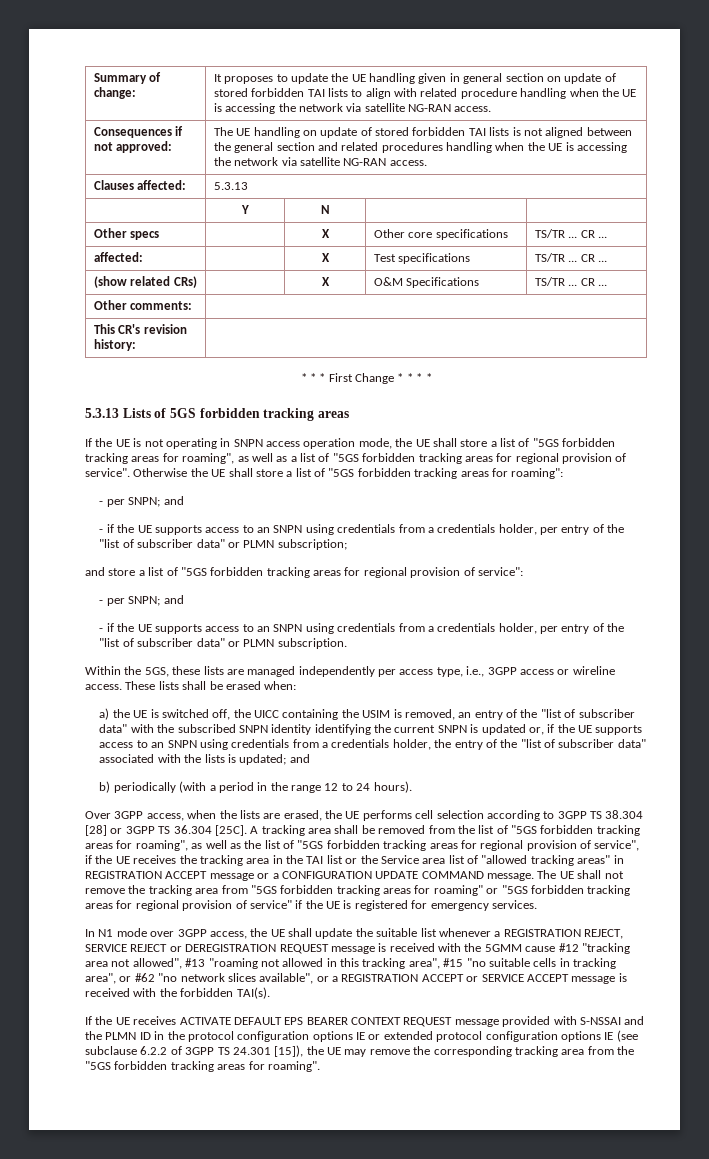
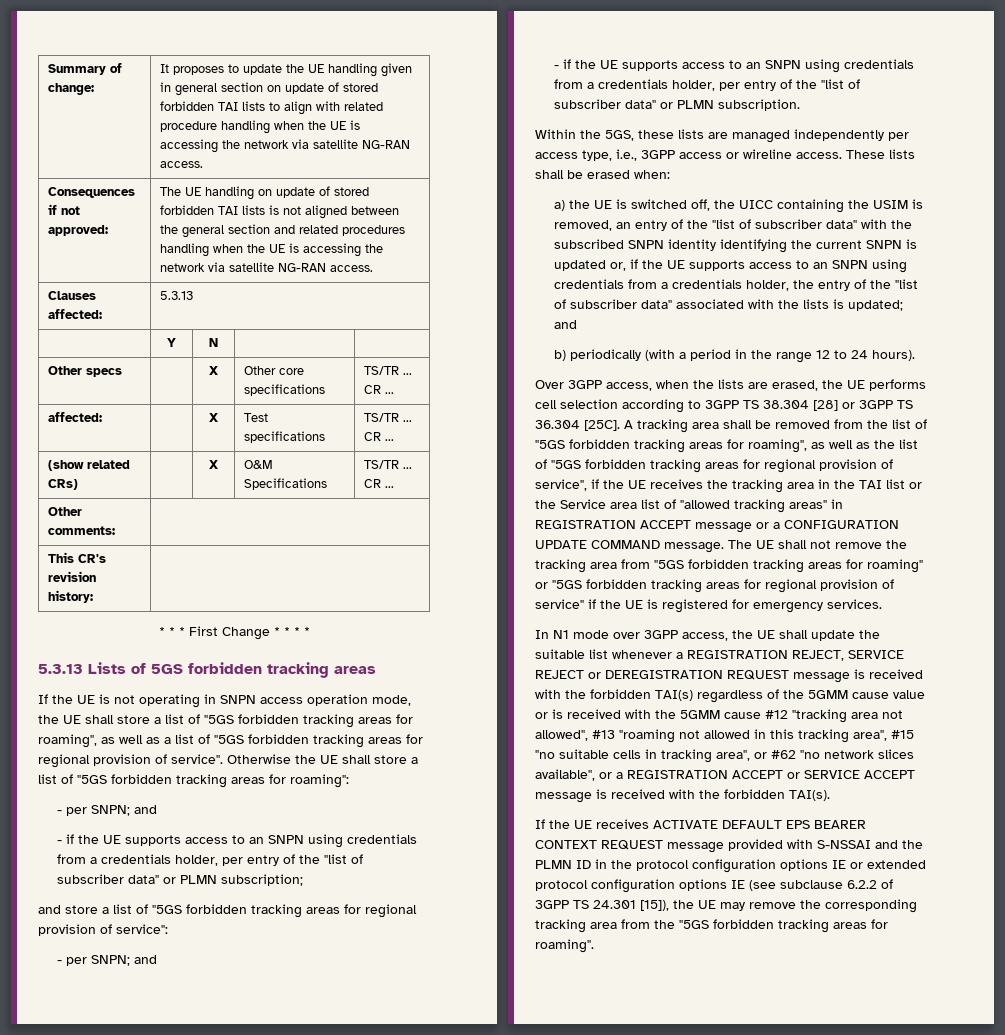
- In N1 mode over 3GPP access, the UE shall update the suitable list whenever a REGISTRATION REJECT, SERVICE REJECT or DEREGISTRATION REQUEST message is received with the 5GMM cause #12 "tracking area not allowed", #13 "roaming not allowed in this tracking area", #15 "no suitable cells in tracking area", or #62 "no network slices available", or a REGISTRATION ACCEPT or SERVICE ACCEPT message is received with the forbidden TAI(s).
+ In N1 mode over 3GPP access, the UE shall update the suitable list whenever a REGISTRATION REJECT, SERVICE REJECT or DEREGISTRATION REQUEST message is received with the forbidden TAI(s) regardless of the 5GMM cause value or is received with the 5GMM cause #12 "tracking area not allowed", #13 "roaming not allowed in this tracking area", #15 "no suitable cells in tracking area", or #62 "no network slices available", or a REGISTRATION ACCEPT or SERVICE ACCEPT message is received with the forbidden TAI(s).

